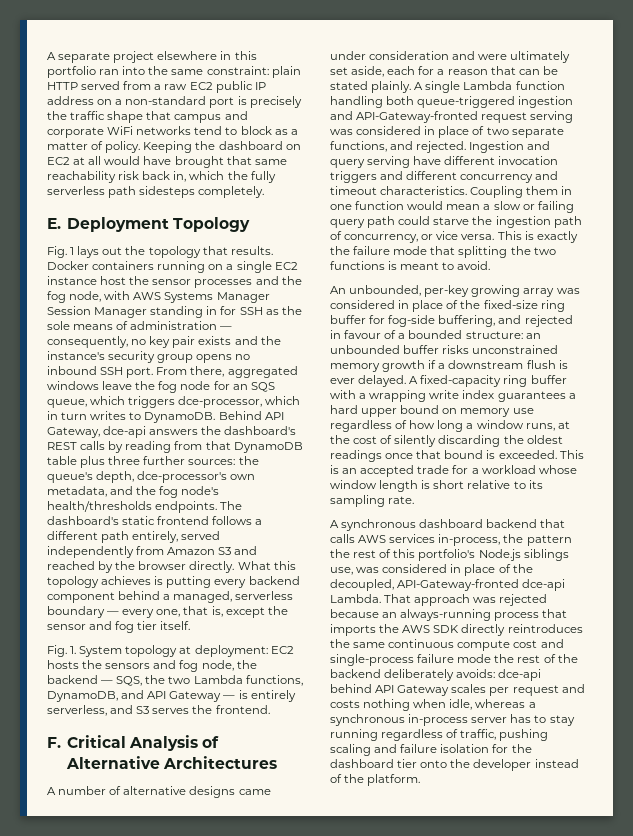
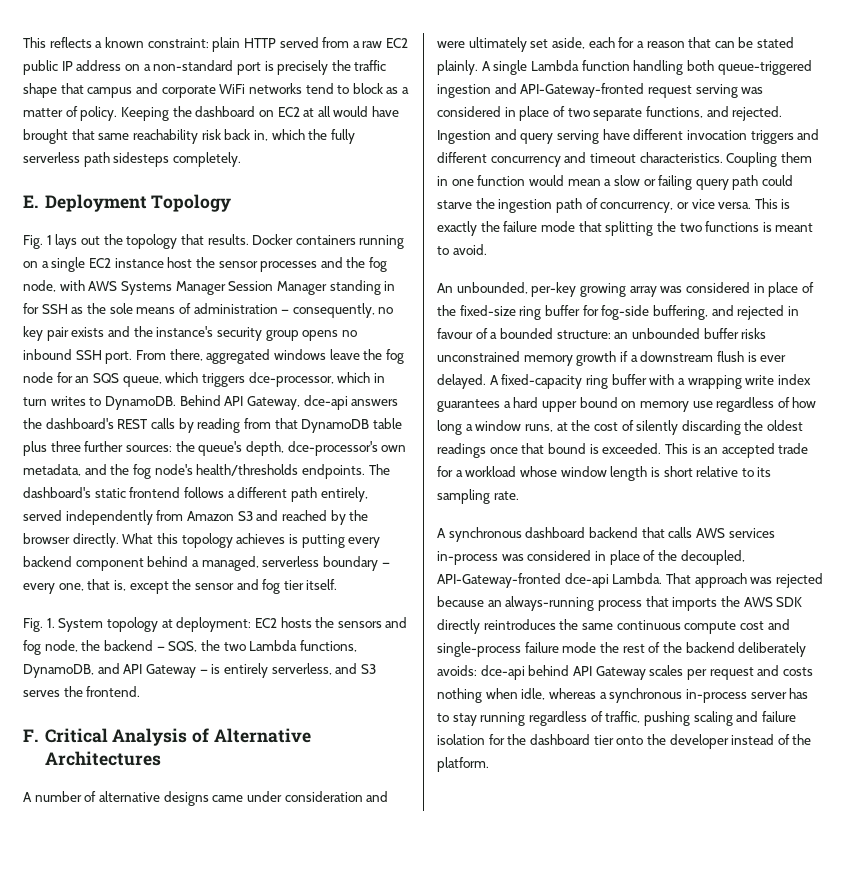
- A separate project elsewhere in this portfolio ran into the same constraint: plain HTTP served from a raw EC2 public IP address on a non-standard port is precisely the traffic shape that campus and corporate WiFi networks tend to block as a matter of policy.
+ This reflects a known constraint: plain HTTP served from a raw EC2 public IP address on a non-standard port is precisely the traffic shape that campus and corporate WiFi networks tend to block as a matter of policy.
- A synchronous dashboard backend that calls AWS services in-process, the pattern the rest of this portfolio's Node.js siblings use, was considered in place of the decoupled, API-Gateway-fronted dce-api Lambda.
+ A synchronous dashboard backend that calls AWS services in-process was considered in place of the decoupled, API-Gateway-fronted dce-api Lambda.

